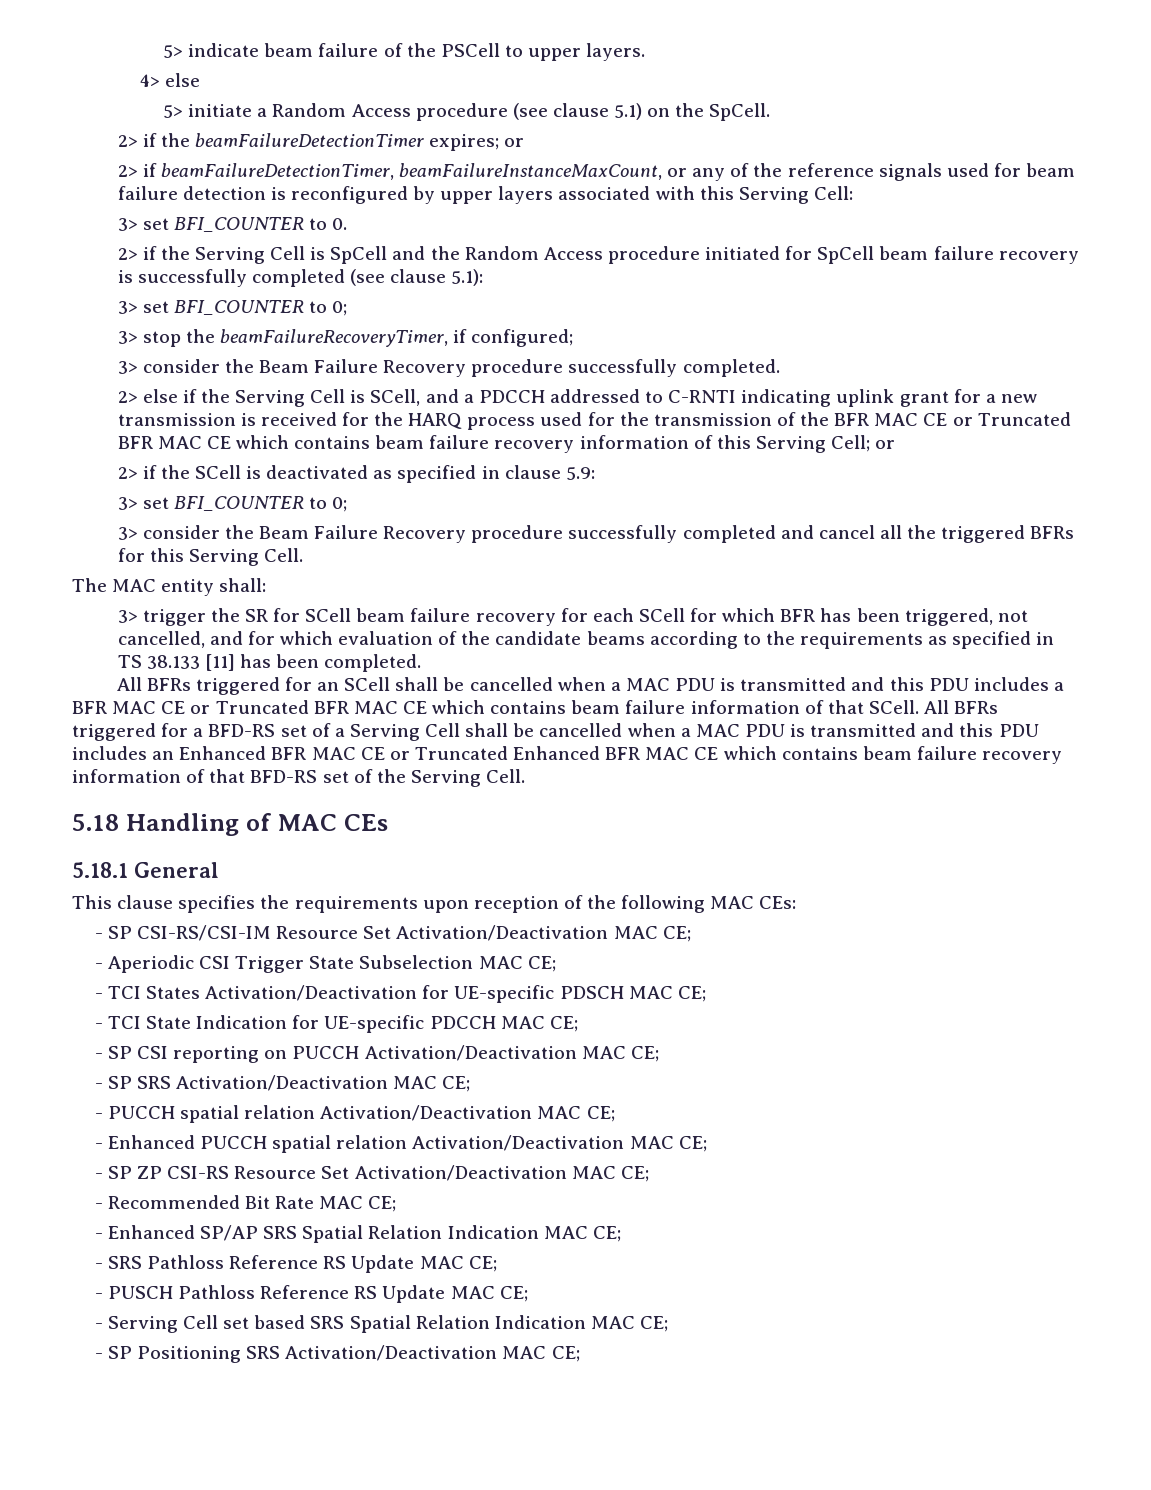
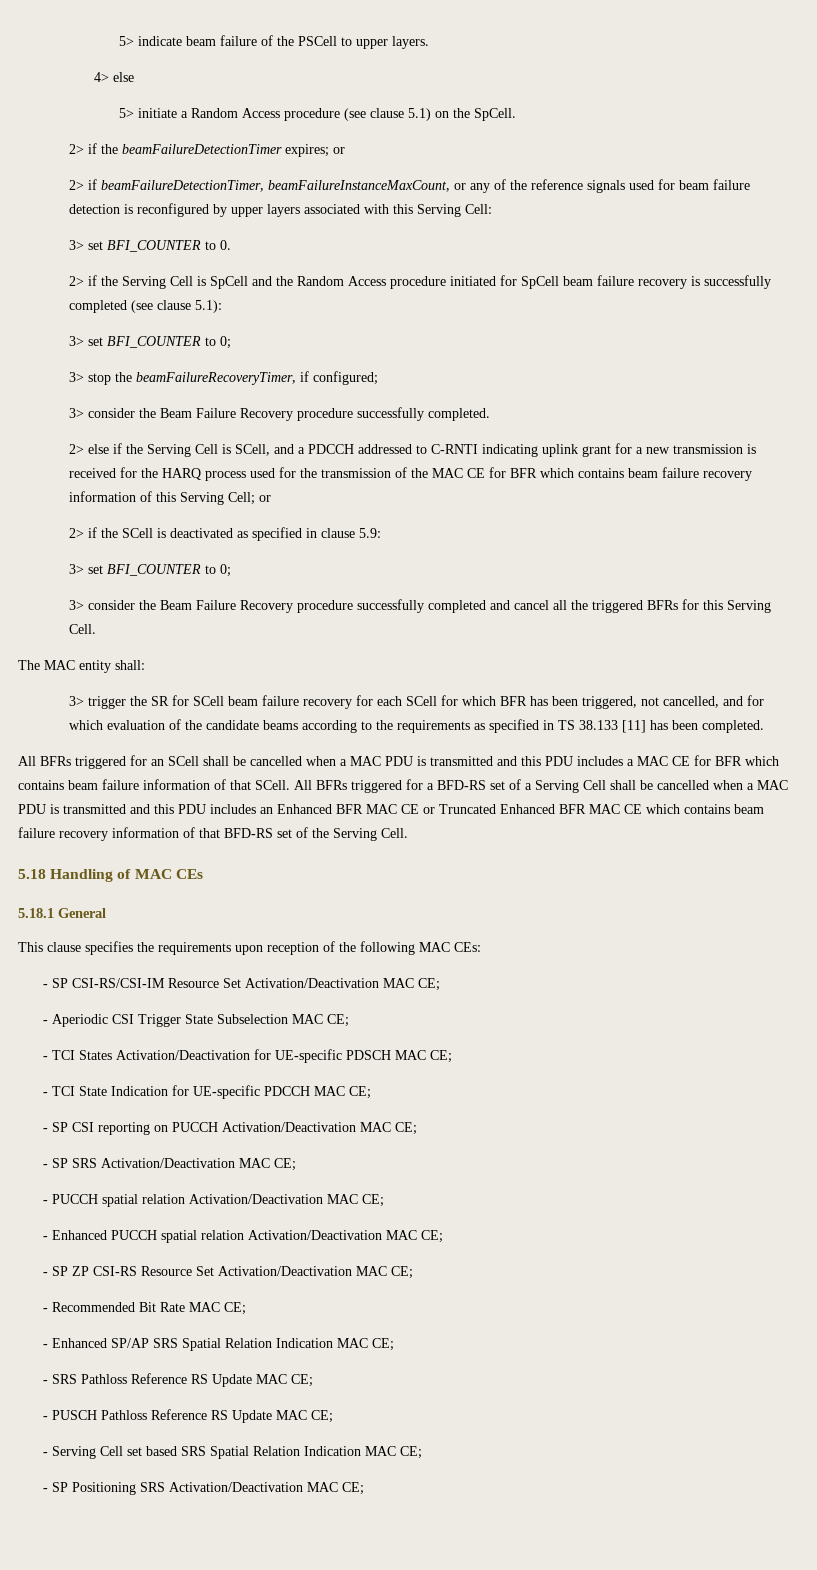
- 2> else if the Serving Cell is SCell, and a PDCCH addressed to C-RNTI indicating uplink grant for a new transmission is received for the HARQ process used for the transmission of the BFR MAC CE or Truncated BFR MAC CE which contains beam failure recovery information of this Serving Cell; or
+ 2> else if the Serving Cell is SCell, and a PDCCH addressed to C-RNTI indicating uplink grant for a new transmission is received for the HARQ process used for the transmission of the MAC CE for BFR which contains beam failure recovery information of this Serving Cell; or
- All BFRs triggered for an SCell shall be cancelled when a MAC PDU is transmitted and this PDU includes a BFR MAC CE or Truncated BFR MAC CE which contains beam failure information of that SCell.
+ All BFRs triggered for an SCell shall be cancelled when a MAC PDU is transmitted and this PDU includes a MAC CE for BFR which contains beam failure information of that SCell.

